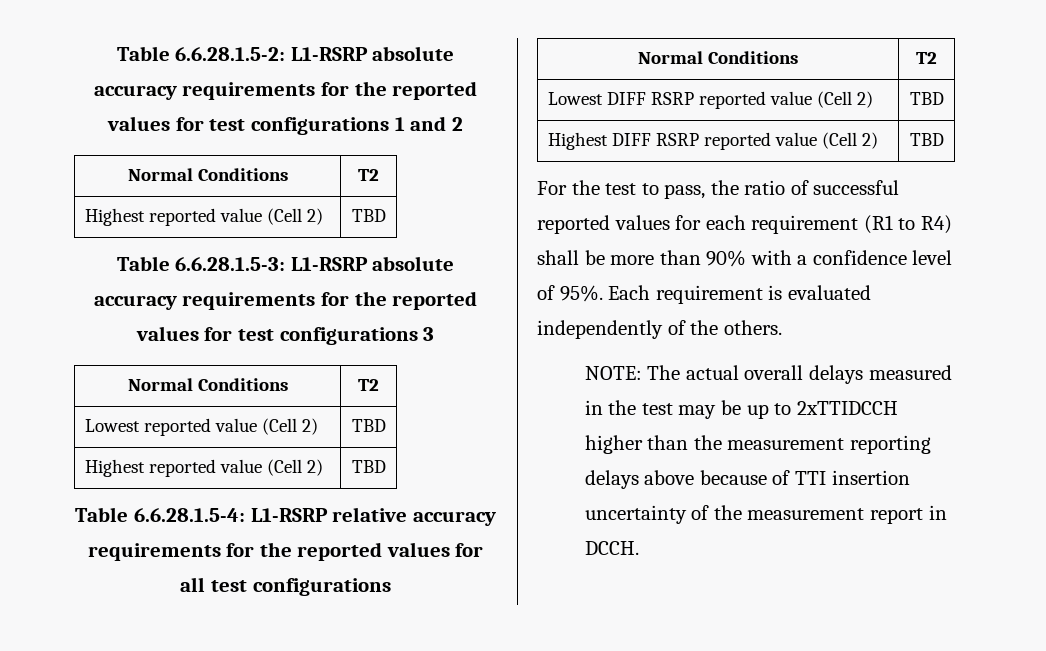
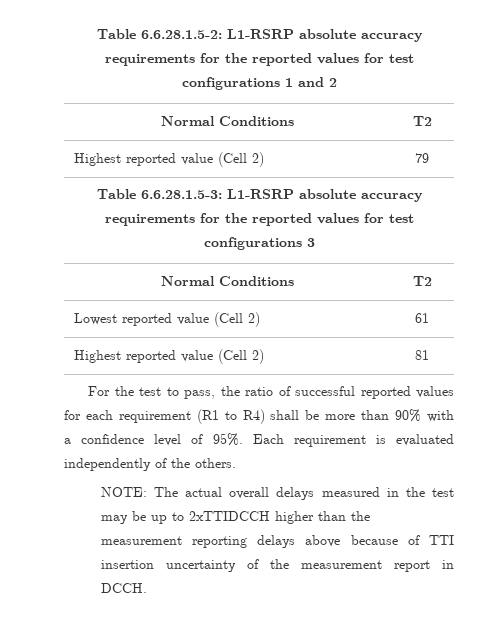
  Table 6.6.28.1.5-2: L1-RSRP absolute accuracy requirements for the reported values for test configurations 1 and 2
  Normal Conditions | T2
- Highest reported value (Cell 2) | TBD
+ Highest reported value (Cell 2) | 79
- Lowest reported value (Cell 2) | TBD
- Highest reported value (Cell 2) | TBD
- Table 6.6.28.1.5-4: L1-RSRP relative accuracy requirements for the reported values for all test configurations
- Normal Conditions | T2
- Lowest DIFF RSRP reported value (Cell 2) | TBD
- Highest DIFF RSRP reported value (Cell 2) | TBD
+ Lowest reported value (Cell 2) | 61
+ Highest reported value (Cell 2) | 81

